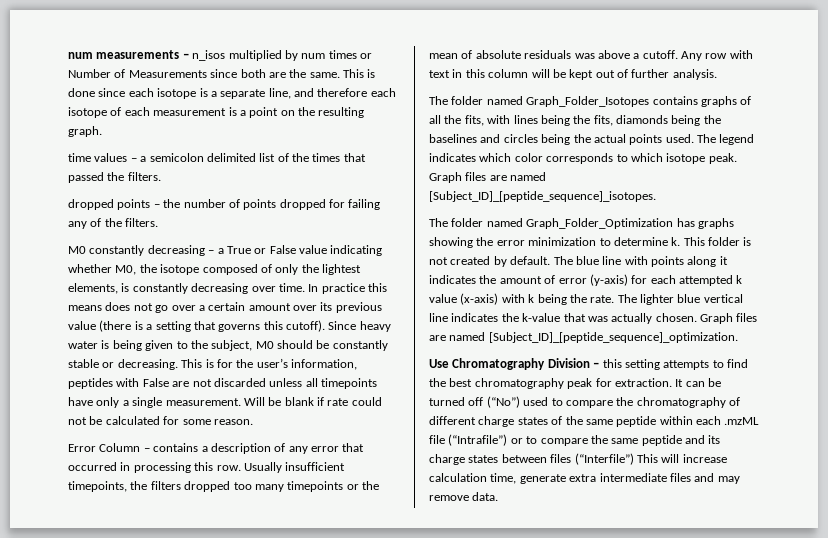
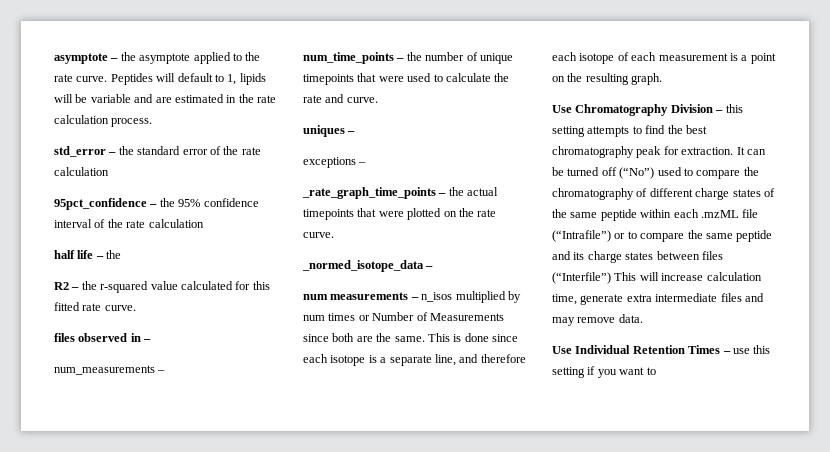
+ asymptote – the asymptote applied to the rate curve. Peptides will default to 1, lipids will be variable and are estimated in the rate calculation process.
+ std_error – the standard error of the rate calculation
+ 95pct_confidence – the 95% confidence interval of the rate calculation
+ half life – the
+ R2 – the r-squared value calculated for this fitted rate curve.
+ files observed in –
+ num_measurements –
+ num_time_points – the number of unique timepoints that were used to calculate the rate and curve.
+ uniques –
+ exceptions –
+ _rate_graph_time_points – the actual timepoints that were plotted on the rate curve.
+ _normed_isotope_data –
- time values – a semicolon delimited list of the times that passed the filters.
- dropped points – the number of points dropped for failing any of the filters.
- M0 constantly decreasing – a True or False value indicating whether M0, the isotope composed of only the lightest elements, is constantly decreasing over time. In practice this means does not go over a certain amount over its previous value (there is a setting that governs this cutoff). Since heavy water is being given to the subject, M0 should be constantly stable or decreasing. This is for the user’s information, peptides with False are not discarded unless all timepoints have only a single measurement. Will be blank if rate could not be calculated for some reason.
- Error Column – contains a description of any error that occurred in processing this row. Usually insufficient timepoints, the filters dropped too many timepoints or the mean of absolute residuals was above a cutoff. Any row with text in this column will be kept out of further analysis.
- The folder named Graph_Folder_Isotopes contains graphs of all the fits, with lines being the fits, diamonds being the baselines and circles being the actual points used. The legend indicates which color corresponds to which isotope peak. Graph files are named [Subject_ID]_[peptide_sequence]_isotopes.
- The folder named Graph_Folder_Optimization has graphs showing the error minimization to determine k. This folder is not created by default. The blue line with points along it indicates the amount of error (y-axis) for each attempted k value (x-axis) with k being the rate. The lighter blue vertical line indicates the k-value that was actually chosen. Graph files are named [Subject_ID]_[peptide_sequence]_optimization.
+ Use Individual Retention Times – use this setting if you want to

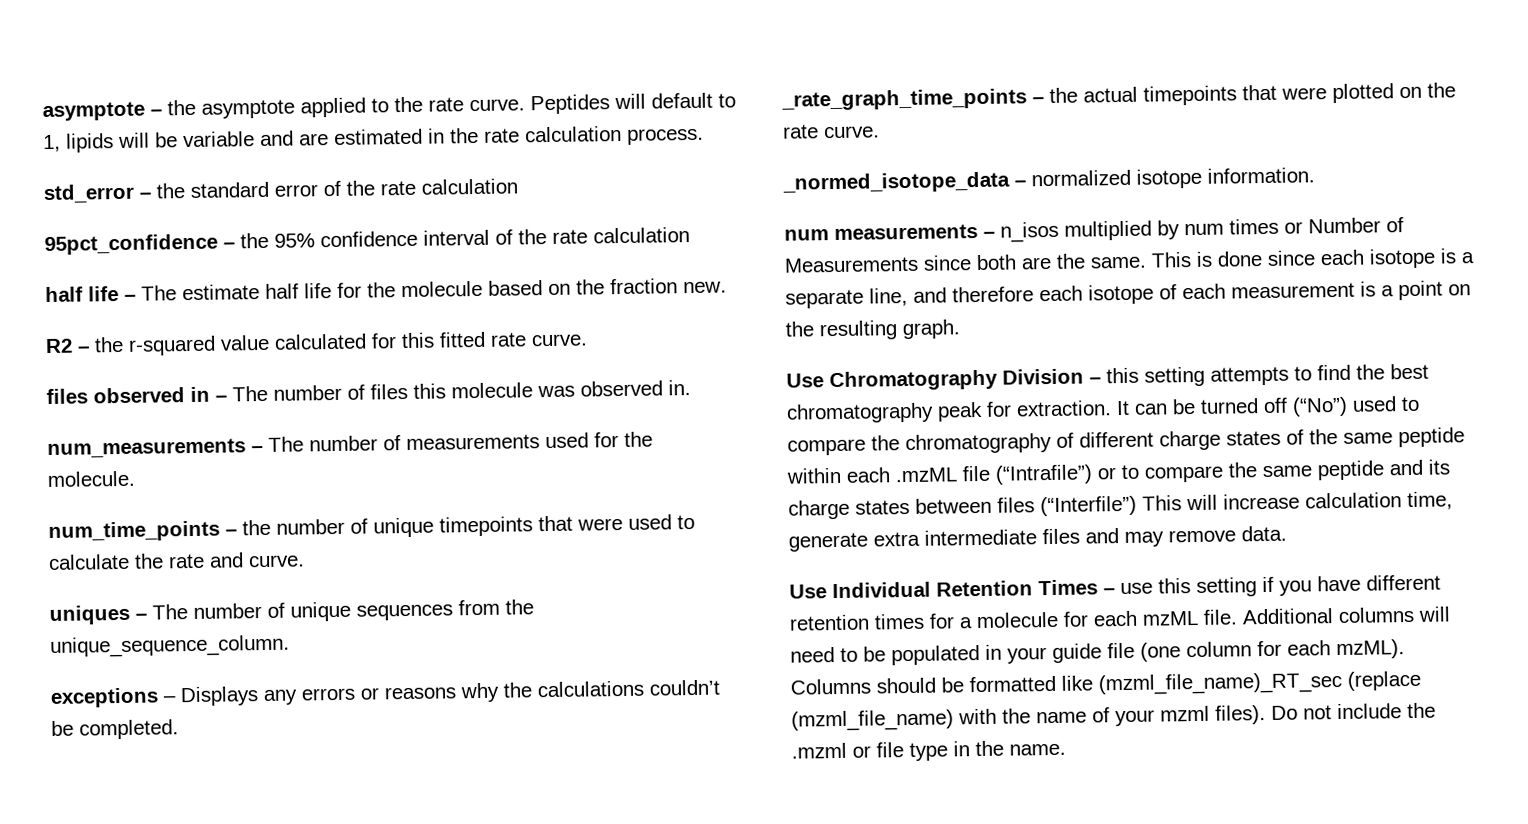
- half life – the
+ half life – The estimate half life for the molecule based on the fraction new.
- files observed in –
- num_measurements –
+ files observed in – The number of files this molecule was observed in.
+ num_measurements – The number of measurements used for the molecule.
- uniques –
- exceptions –
+ uniques – The number of unique sequences from the unique_sequence_column.
+ exceptions – Displays any errors or reasons why the calculations couldn’t be completed.
- _normed_isotope_data –
+ _normed_isotope_data – normalized isotope information.
- Use Individual Retention Times – use this setting if you want to
+ Use Individual Retention Times – use this setting if you have different retention times for a molecule for each mzML file. Additional columns will need to be populated in your guide file (one column for each mzML). Columns should be formatted like (mzml_file_name)_RT_sec (replace (mzml_file_name) with the name of your mzml files). Do not include the .mzml or file type in the name.

